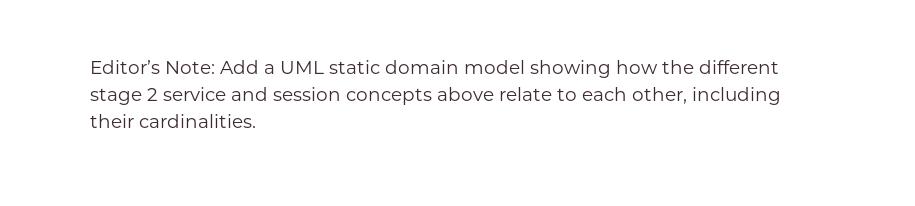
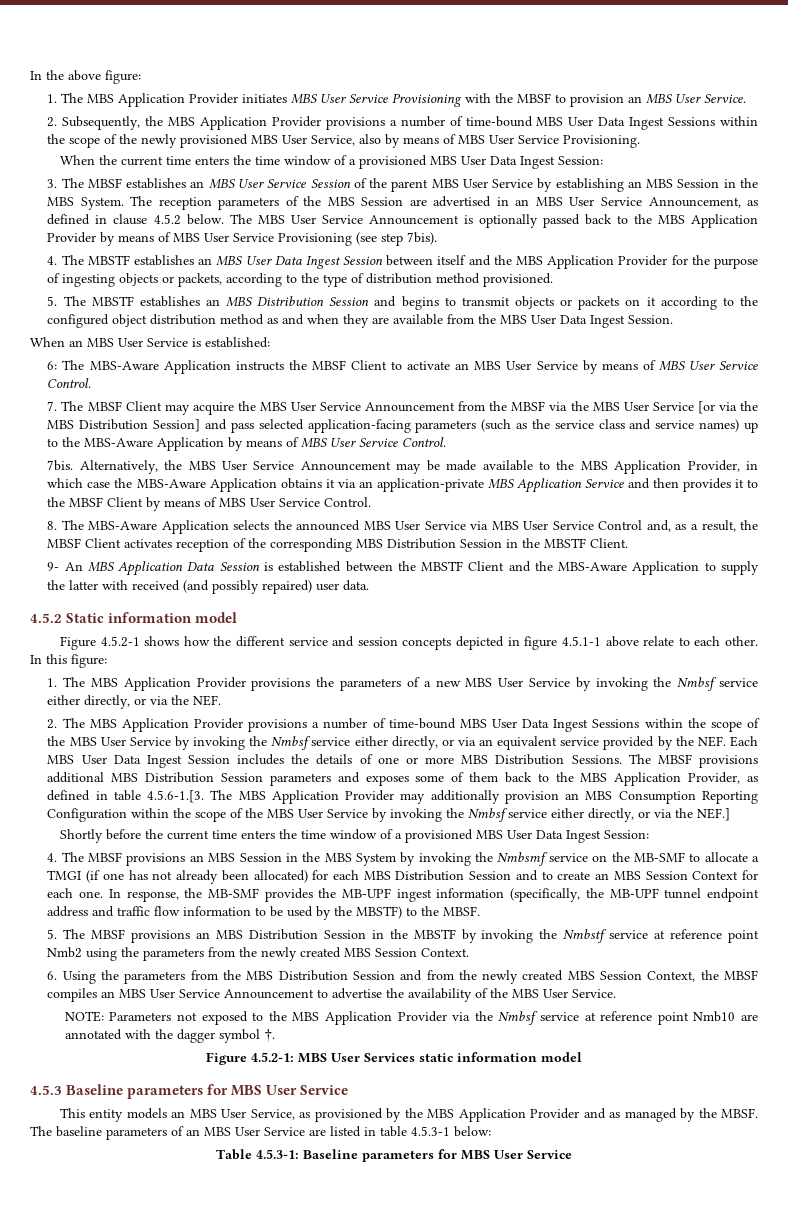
- Editor’s Note: Add a UML static domain model showing how the different stage 2 service and session concepts above relate to each other, including their cardinalities.
+ In the above figure:
+ 1. The MBS Application Provider initiates MBS User Service Provisioning with the MBSF to provision an MBS User Service.
+ 2. Subsequently, the MBS Application Provider provisions a number of time-bound MBS User Data Ingest Sessions within the scope of the newly provisioned MBS User Service, also by means of MBS User Service Provisioning.
+ When the current time enters the time window of a provisioned MBS User Data Ingest Session:
+ 3. The MBSF establishes an MBS User Service Session of the parent MBS User Service by establishing an MBS Session in the MBS System. The reception parameters of the MBS Session are advertised in an MBS User Service Announcement, as defined in clause 4.5.2 below. The MBS User Service Announcement is optionally passed back to the MBS Application Provider by means of MBS User Service Provisioning (see step 7bis).
+ 4. The MBSTF establishes an MBS User Data Ingest Session between itself and the MBS Application Provider for the purpose of ingesting objects or packets, according to the type of distribution method provisioned.
+ 5. The MBSTF establishes an MBS Distribution Session and begins to transmit objects or packets on it according to the configured object distribution method as and when they are available from the MBS User Data Ingest Session.
+ When an MBS User Service is established:
+ 6: The MBS-Aware Application instructs the MBSF Client to activate an MBS User Service by means of MBS User Service Control.
+ 7. The MBSF Client may acquire the MBS User Service Announcement from the MBSF via the MBS User Service [or via the MBS Distribution Session] and pass selected application-facing parameters (such as the service class and service names) up to the MBS-Aware Application by means of MBS User Service Control.
+ 7bis. Alternatively, the MBS User Service Announcement may be made available to the MBS Application Provider, in which case the MBS-Aware Application obtains it via an application-private MBS Application Service and then provides it to the MBSF Client by means of MBS User Service Control.
+ 8. The MBS-Aware Application selects the announced MBS User Service via MBS User Service Control and, as a result, the MBSF Client activates reception of the corresponding MBS Distribution Session in the MBSTF Client.
+ 9- An MBS Application Data Session is established between the MBSTF Client and the MBS-Aware Application to supply the latter with received (and possibly repaired) user data.
+ 4.5.2 Static information model
+ Figure 4.5.2-1 shows how the different service and session concepts depicted in figure 4.5.1-1 above relate to each other. In this figure:
+ 1. The MBS Application Provider provisions the parameters of a new MBS User Service by invoking the Nmbsf service either directly, or via the NEF.
+ 2. The MBS Application Provider provisions a number of time-bound MBS User Data Ingest Sessions within the scope of the MBS User Service by invoking the Nmbsf service either directly, or via an equivalent service provided by the NEF. Each MBS User Data Ingest Session includes the details of one or more MBS Distribution Sessions. The MBSF provisions additional MBS Distribution Session parameters and exposes some of them back to the MBS Application Provider, as defined in table 4.5.6-1.[3. The MBS Application Provider may additionally provision an MBS Consumption Reporting Configuration within the scope of the MBS User Service by invoking the Nmbsf service either directly, or via the NEF.]
+ Shortly before the current time enters the time window of a provisioned MBS User Data Ingest Session:
+ 4. The MBSF provisions an MBS Session in the MBS System by invoking the Nmbsmf service on the MB-SMF to allocate a TMGI (if one has not already been allocated) for each MBS Distribution Session and to create an MBS Session Context for each one. In response, the MB-SMF provides the MB-UPF ingest information (specifically, the MB-UPF tunnel endpoint address and traffic flow information to be used by the MBSTF) to the MBSF.
+ 5. The MBSF provisions an MBS Distribution Session in the MBSTF by invoking the Nmbstf service at reference point Nmb2 using the parameters from the newly created MBS Session Context.
+ 6. Using the parameters from the MBS Distribution Session and from the newly created MBS Session Context, the MBSF compiles an MBS User Service Announcement to advertise the availability of the MBS User Service.
+ NOTE: Parameters not exposed to the MBS Application Provider via the Nmbsf service at reference point Nmb10 are annotated with the dagger symbol †.
+ Figure 4.5.2-1: MBS User Services static information model
+ 4.5.3 Baseline parameters for MBS User Service
+ This entity models an MBS User Service, as provisioned by the MBS Application Provider and as managed by the MBSF. The baseline parameters of an MBS User Service are listed in table 4.5.3-1 below:
+ Table 4.5.3-1: Baseline parameters for MBS User Service

